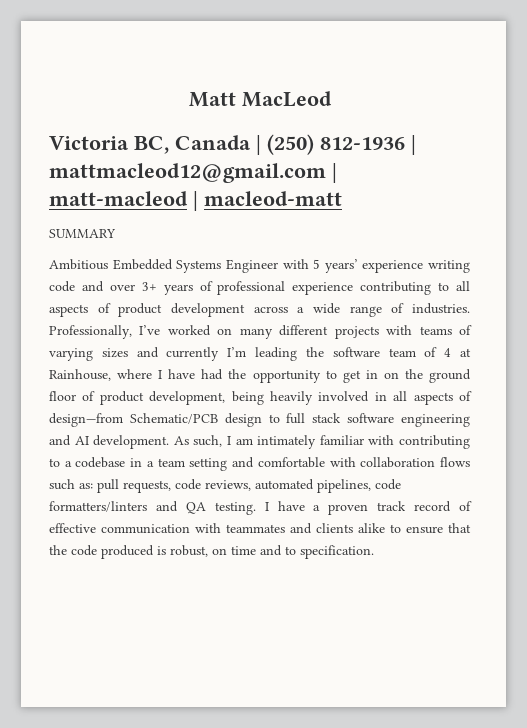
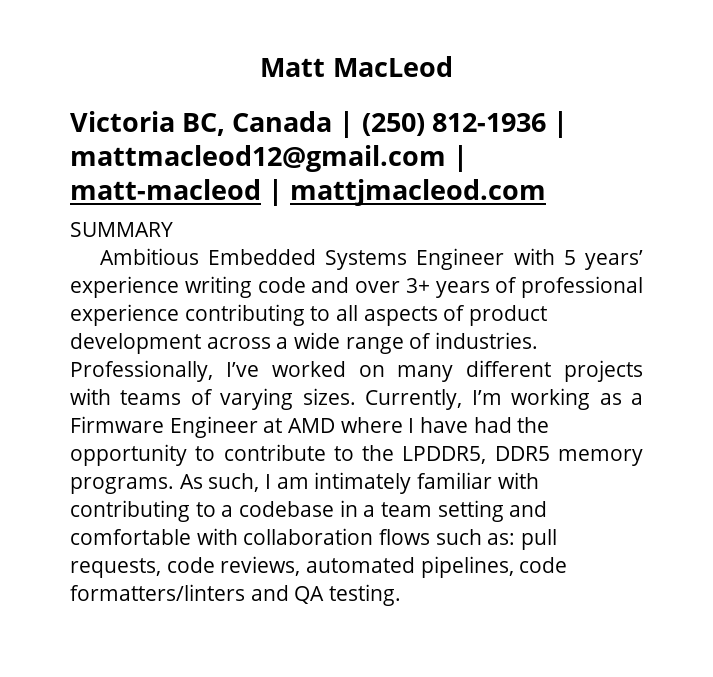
- Victoria BC, Canada | (250) 812-1936 | mattmacleod12@gmail.com | matt-macleod | macleod-matt
+ Victoria BC, Canada | (250) 812-1936 | mattmacleod12@gmail.com | matt-macleod | mattjmacleod.com
- Professionally, I’ve worked on many different projects with teams of varying sizes and currently I’m leading the software team of 4 at Rainhouse, where I have had the opportunity to get in on the ground floor of product development, being heavily involved in all aspects of design—from Schematic/PCB design to full stack software engineering and AI development.
+ Professionally, I’ve worked on many different projects with teams of varying sizes. Currently, I’m working as a Firmware Engineer at AMD where I have had the opportunity to contribute to the LPDDR5, DDR5 memory programs.
- I have a proven track record of effective communication with teammates and clients alike to ensure that the code produced is robust, on time and to specification.

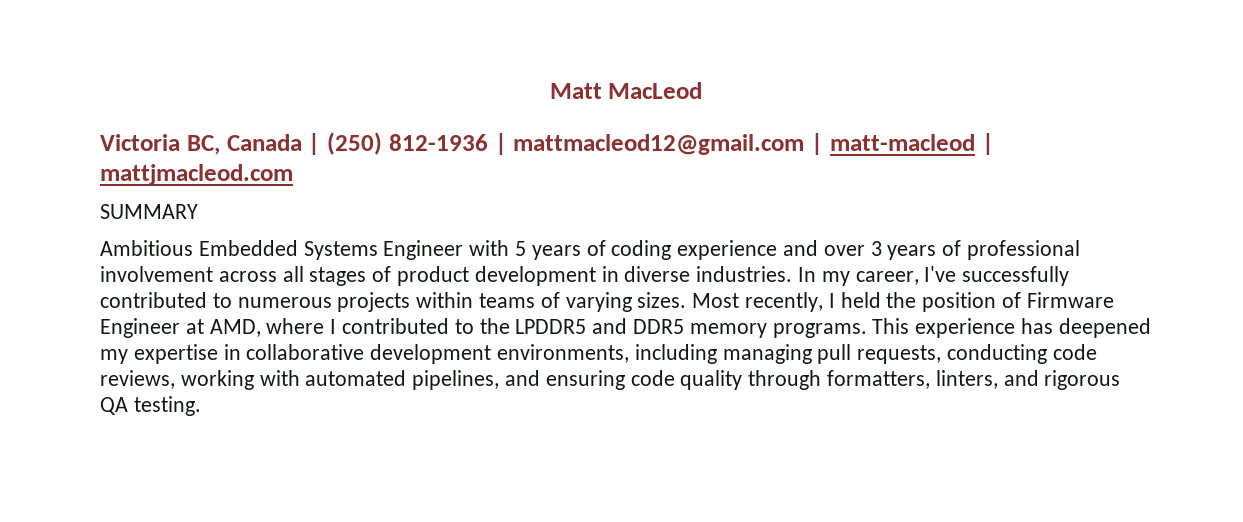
- Ambitious Embedded Systems Engineer with 5 years’ experience writing code and over 3+ years of professional experience contributing to all aspects of product development across a wide range of industries. Professionally, I’ve worked on many different projects with teams of varying sizes. Currently, I’m working as a Firmware Engineer at AMD where I have had the opportunity to contribute to the LPDDR5, DDR5 memory programs. As such, I am intimately familiar with contributing to a codebase in a team setting and comfortable with collaboration flows such as: pull requests, code reviews, automated pipelines, code formatters/linters and QA testing.
+ Ambitious Embedded Systems Engineer with 5 years of coding experience and over 3 years of professional involvement across all stages of product development in diverse industries. In my career, I've successfully contributed to numerous projects within teams of varying sizes. Most recently, I held the position of Firmware Engineer at AMD, where I contributed to the LPDDR5 and DDR5 memory programs. This experience has deepened my expertise in collaborative development environments, including managing pull requests, conducting code reviews, working with automated pipelines, and ensuring code quality through formatters, linters, and rigorous QA testing.

